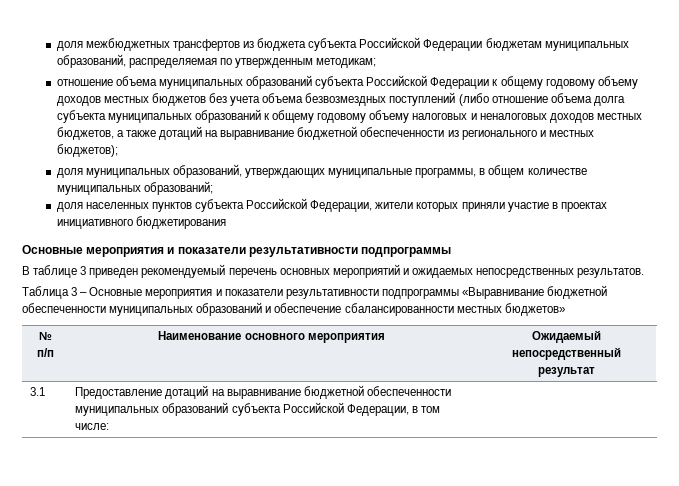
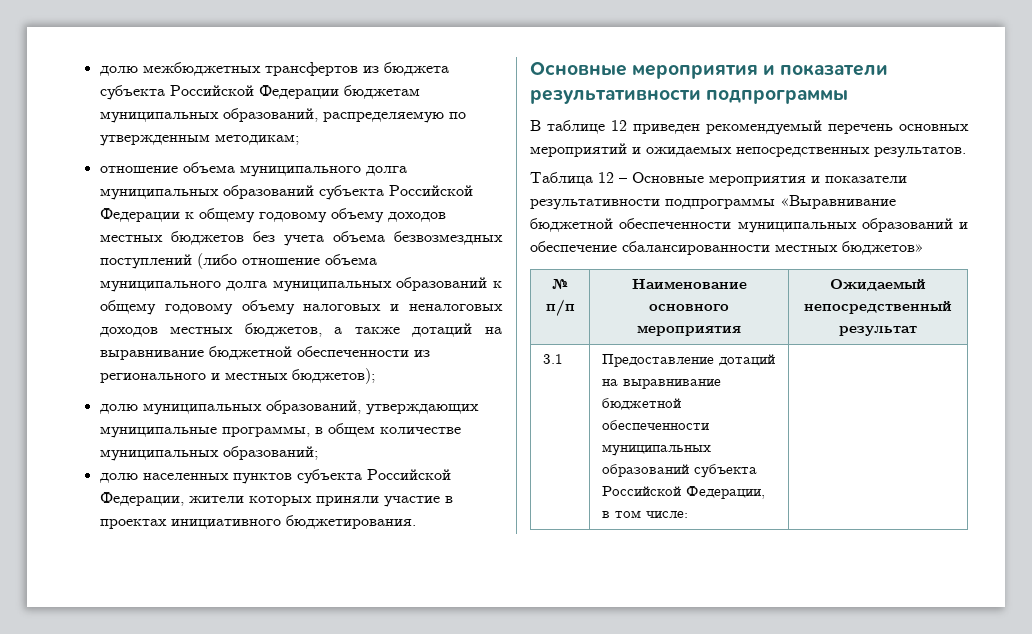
- доля межбюджетных трансфертов из бюджета субъекта Российской Федерации бюджетам муниципальных образований, распределяемая по утвержденным методикам;
+ долю межбюджетных трансфертов из бюджета субъекта Российской Федерации бюджетам муниципальных образований, распределяемую по утвержденным методикам;
- отношение объема муниципальных образований субъекта Российской Федерации к общему годовому объему доходов местных бюджетов без учета объема безвозмездных поступлений (либо отношение объема долга субъекта муниципальных образований к общему годовому объему налоговых и неналоговых доходов местных бюджетов, а также дотаций на выравнивание бюджетной обеспеченности из регионального и местных бюджетов);
+ отношение объема муниципального долга муниципальных образований субъекта Российской Федерации к общему годовому объему доходов местных бюджетов без учета объема безвозмездных поступлений (либо отношение объема муниципального долга муниципальных образований к общему годовому объему налоговых и неналоговых доходов местных бюджетов, а также дотаций на выравнивание бюджетной обеспеченности из регионального и местных бюджетов);
- доля муниципальных образований, утверждающих муниципальные программы, в общем количестве муниципальных образований;
+ долю муниципальных образований, утверждающих муниципальные программы, в общем количестве муниципальных образований;
- доля населенных пунктов субъекта Российской Федерации, жители которых приняли участие в проектах инициативного бюджетирования
+ долю населенных пунктов субъекта Российской Федерации, жители которых приняли участие в проектах инициативного бюджетирования.
- В таблице 3 приведен рекомендуемый перечень основных мероприятий и ожидаемых непосредственных результатов.
+ В таблице 12 приведен рекомендуемый перечень основных мероприятий и ожидаемых непосредственных результатов.
- Таблица 3 – Основные мероприятия и показатели результативности подпрограммы «Выравнивание бюджетной обеспеченности муниципальных образований и обеспечение сбалансированности местных бюджетов»
+ Таблица 12 – Основные мероприятия и показатели результативности подпрограммы «Выравнивание бюджетной обеспеченности муниципальных образований и обеспечение сбалансированности местных бюджетов»

